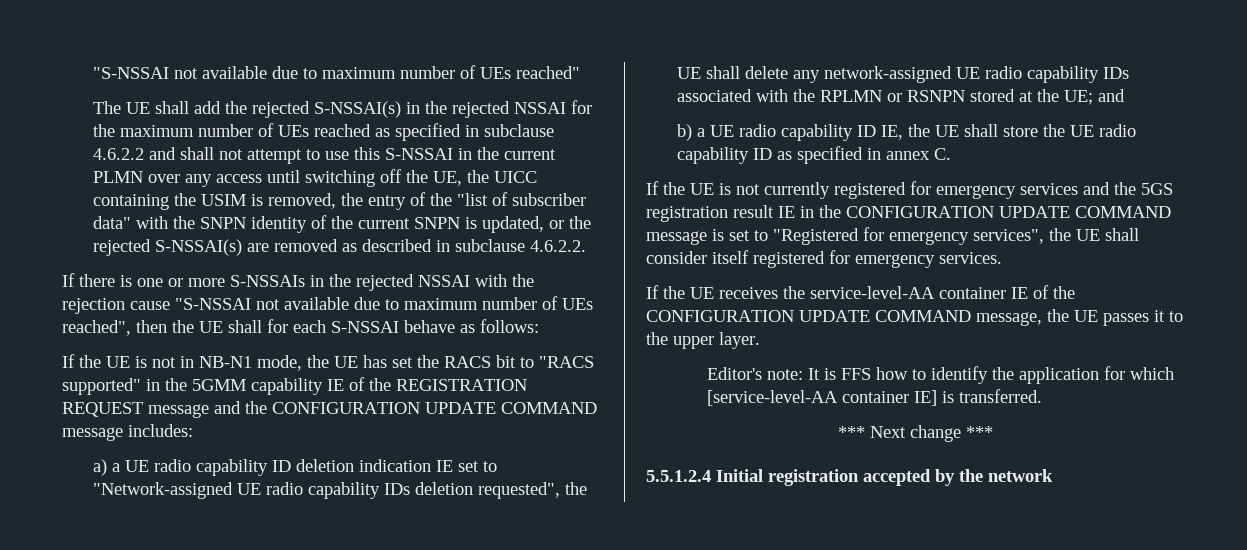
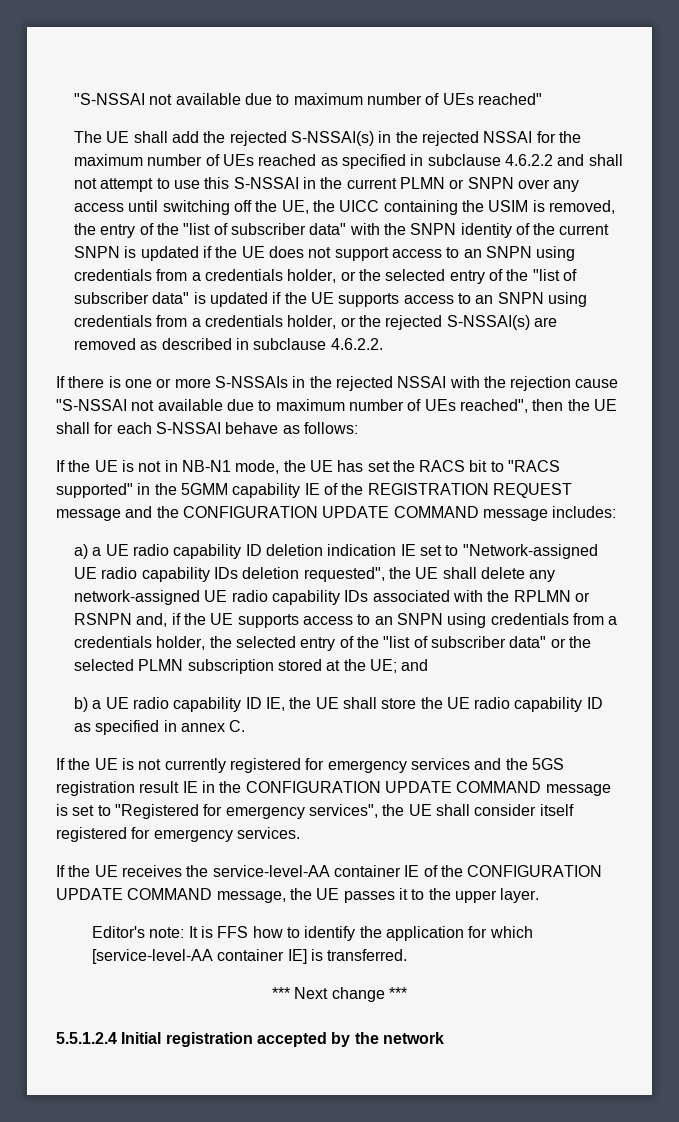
- The UE shall add the rejected S-NSSAI(s) in the rejected NSSAI for the maximum number of UEs reached as specified in subclause 4.6.2.2 and shall not attempt to use this S-NSSAI in the current PLMN over any access until switching off the UE, the UICC containing the USIM is removed, the entry of the "list of subscriber data" with the SNPN identity of the current SNPN is updated, or the rejected S-NSSAI(s) are removed as described in subclause 4.6.2.2.
+ The UE shall add the rejected S-NSSAI(s) in the rejected NSSAI for the maximum number of UEs reached as specified in subclause 4.6.2.2 and shall not attempt to use this S-NSSAI in the current PLMN or SNPN over any access until switching off the UE, the UICC containing the USIM is removed, the entry of the "list of subscriber data" with the SNPN identity of the current SNPN is updated if the UE does not support access to an SNPN using credentials from a credentials holder, or the selected entry of the "list of subscriber data" is updated if the UE supports access to an SNPN using credentials from a credentials holder, or the rejected S-NSSAI(s) are removed as described in subclause 4.6.2.2.
- a) a UE radio capability ID deletion indication IE set to "Network-assigned UE radio capability IDs deletion requested", the UE shall delete any network-assigned UE radio capability IDs associated with the RPLMN or RSNPN stored at the UE; and
+ a) a UE radio capability ID deletion indication IE set to "Network-assigned UE radio capability IDs deletion requested", the UE shall delete any network-assigned UE radio capability IDs associated with the RPLMN or RSNPN and, if the UE supports access to an SNPN using credentials from a credentials holder, the selected entry of the "list of subscriber data" or the selected PLMN subscription stored at the UE; and

